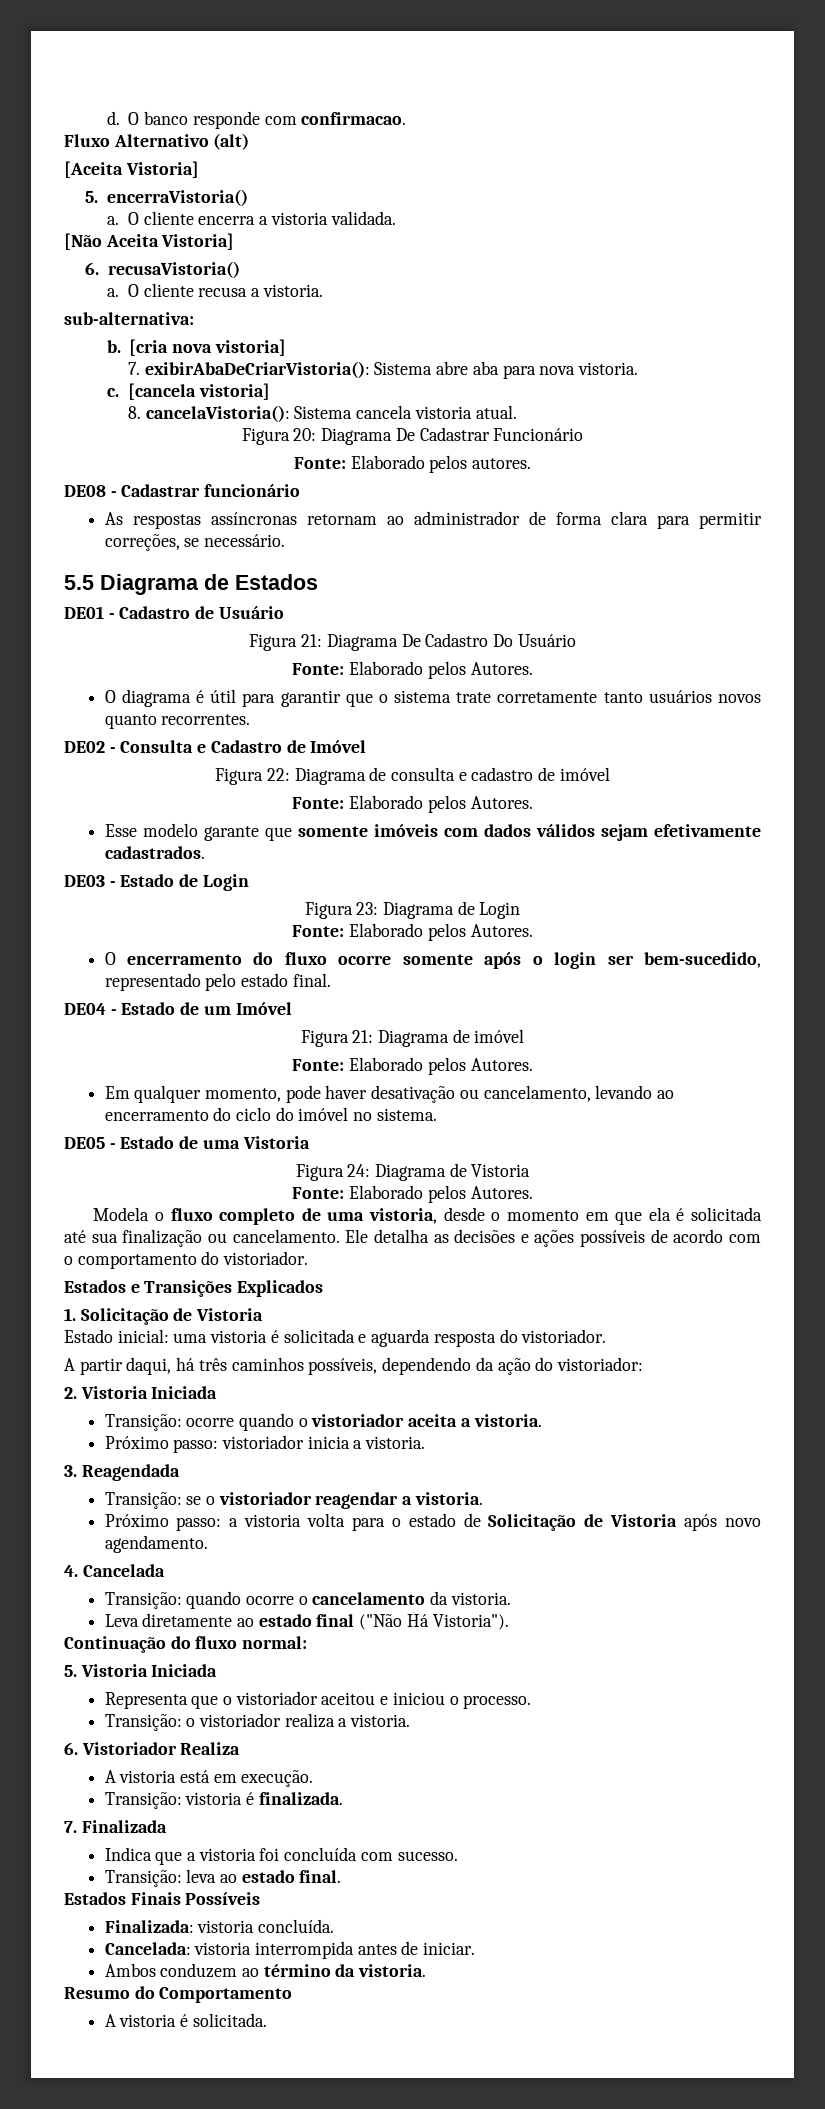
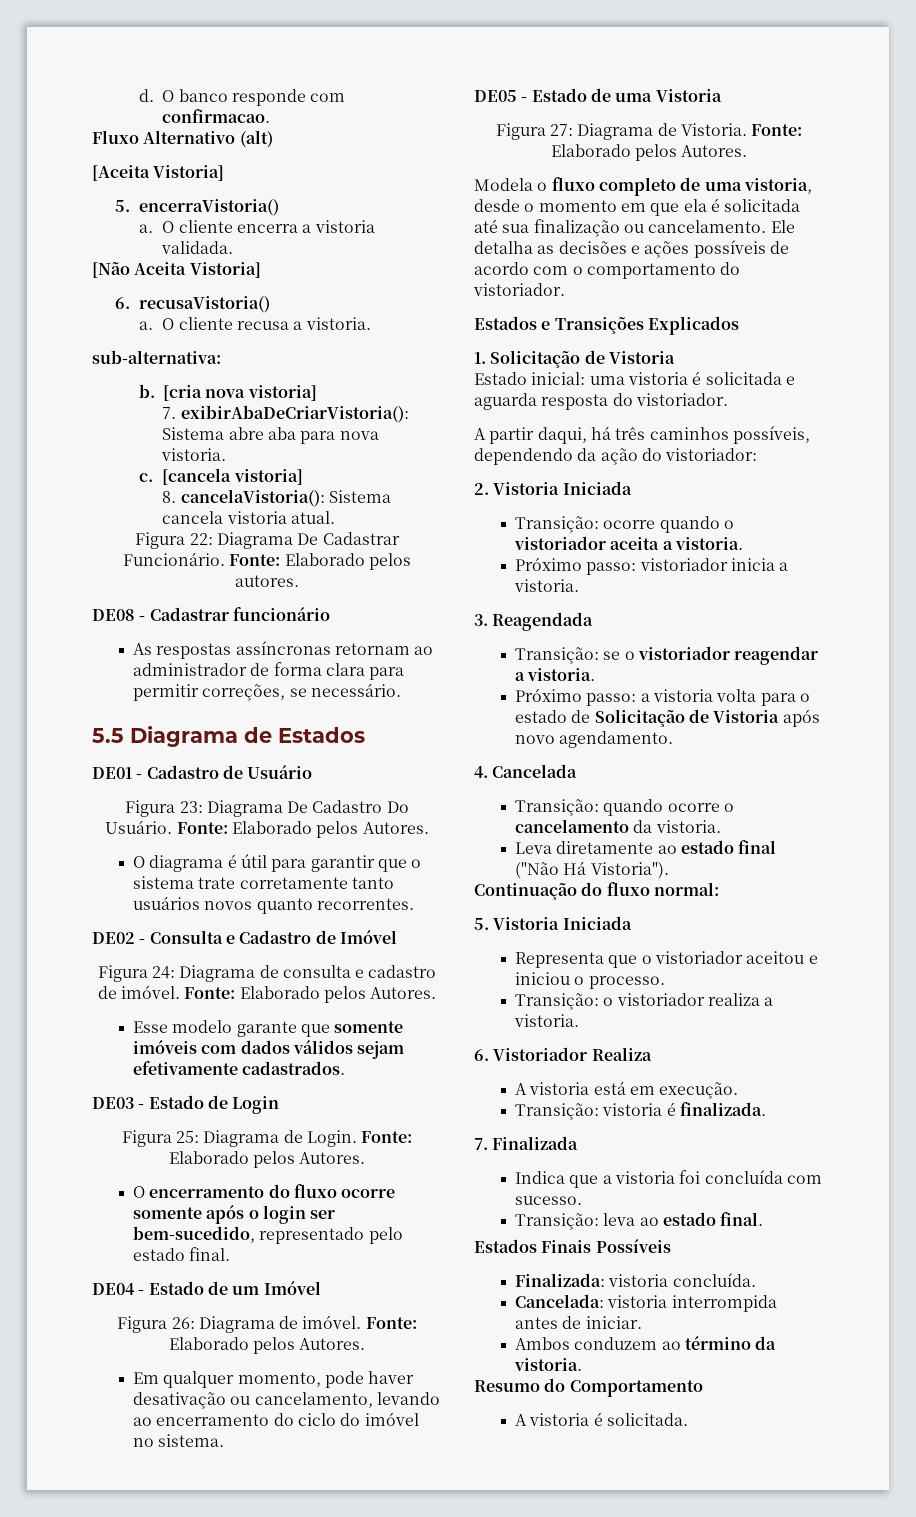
- Figura 20: Diagrama De Cadastrar Funcionário
- Fonte: Elaborado pelos autores.
+ Figura 22: Diagrama De Cadastrar Funcionário. Fonte: Elaborado pelos autores.
- Figura 21: Diagrama De Cadastro Do Usuário
- Fonte: Elaborado pelos Autores.
+ Figura 23: Diagrama De Cadastro Do Usuário. Fonte: Elaborado pelos Autores.
- Figura 22: Diagrama de consulta e cadastro de imóvel
- Fonte: Elaborado pelos Autores.
+ Figura 24: Diagrama de consulta e cadastro de imóvel. Fonte: Elaborado pelos Autores.
- Figura 23: Diagrama de Login
- Fonte: Elaborado pelos Autores.
+ Figura 25: Diagrama de Login. Fonte: Elaborado pelos Autores.
- Figura 21: Diagrama de imóvel
- Fonte: Elaborado pelos Autores.
+ Figura 26: Diagrama de imóvel. Fonte: Elaborado pelos Autores.
- Figura 24: Diagrama de Vistoria
- Fonte: Elaborado pelos Autores.
+ Figura 27: Diagrama de Vistoria. Fonte: Elaborado pelos Autores.

